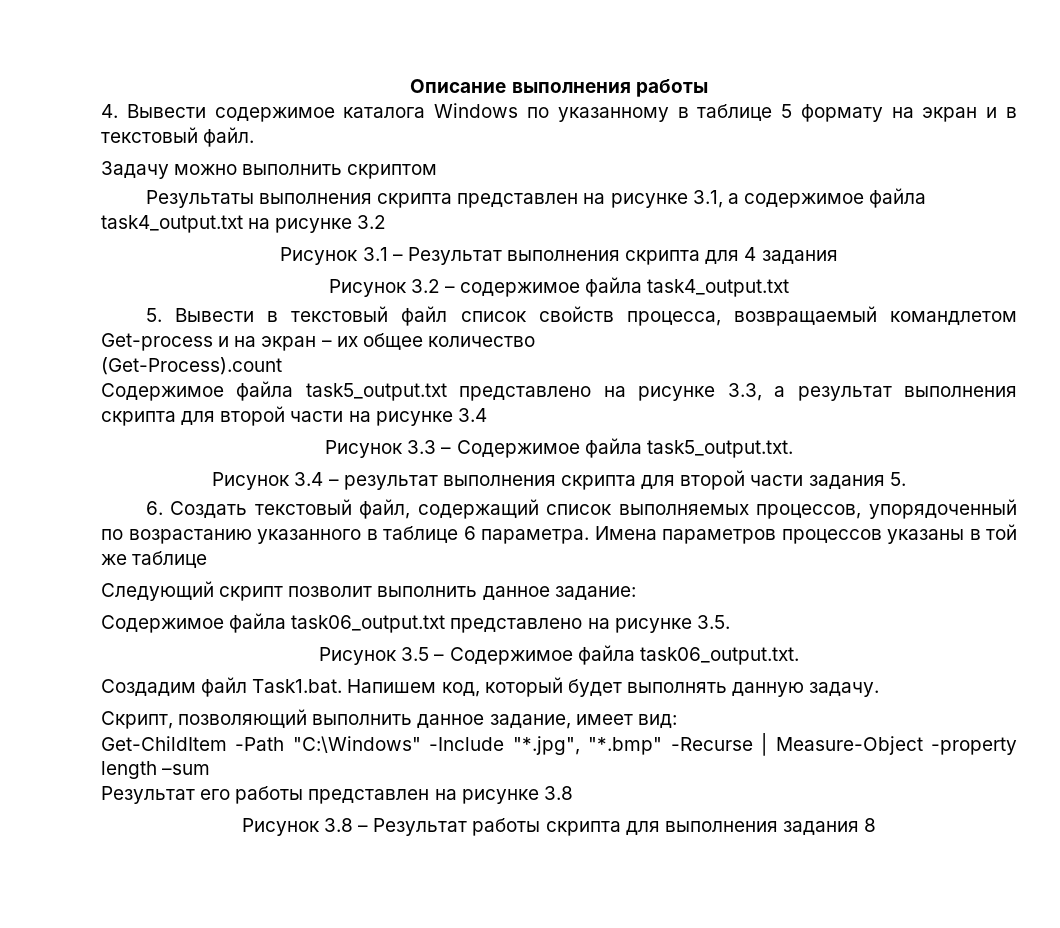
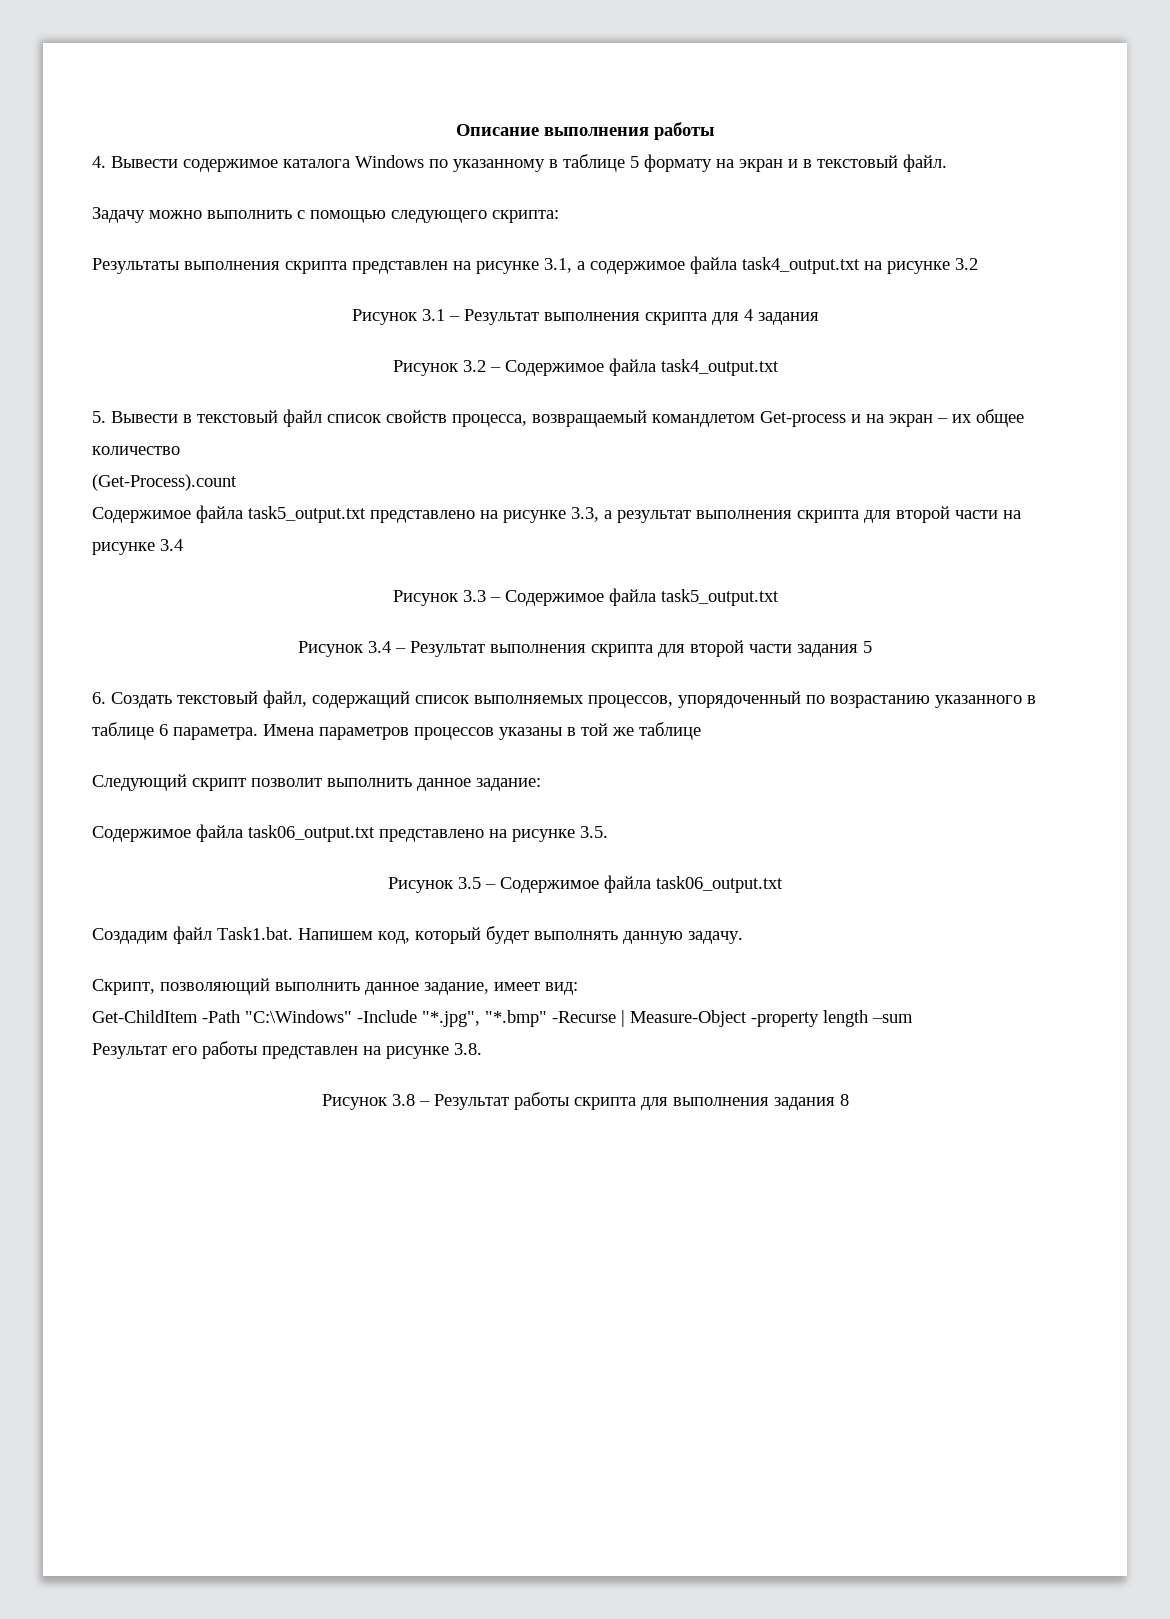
- Задачу можно выполнить скриптом
+ Задачу можно выполнить с помощью следующего скрипта:
- Рисунок 3.2 – содержимое файла task4_output.txt
+ Рисунок 3.2 – Содержимое файла task4_output.txt
- Рисунок 3.3 – Содержимое файла task5_output.txt.
+ Рисунок 3.3 – Содержимое файла task5_output.txt
- Рисунок 3.4 – результат выполнения скрипта для второй части задания 5.
+ Рисунок 3.4 – Результат выполнения скрипта для второй части задания 5
- Рисунок 3.5 – Содержимое файла task06_output.txt.
+ Рисунок 3.5 – Содержимое файла task06_output.txt
- Результат его работы представлен на рисунке 3.8
+ Результат его работы представлен на рисунке 3.8.

